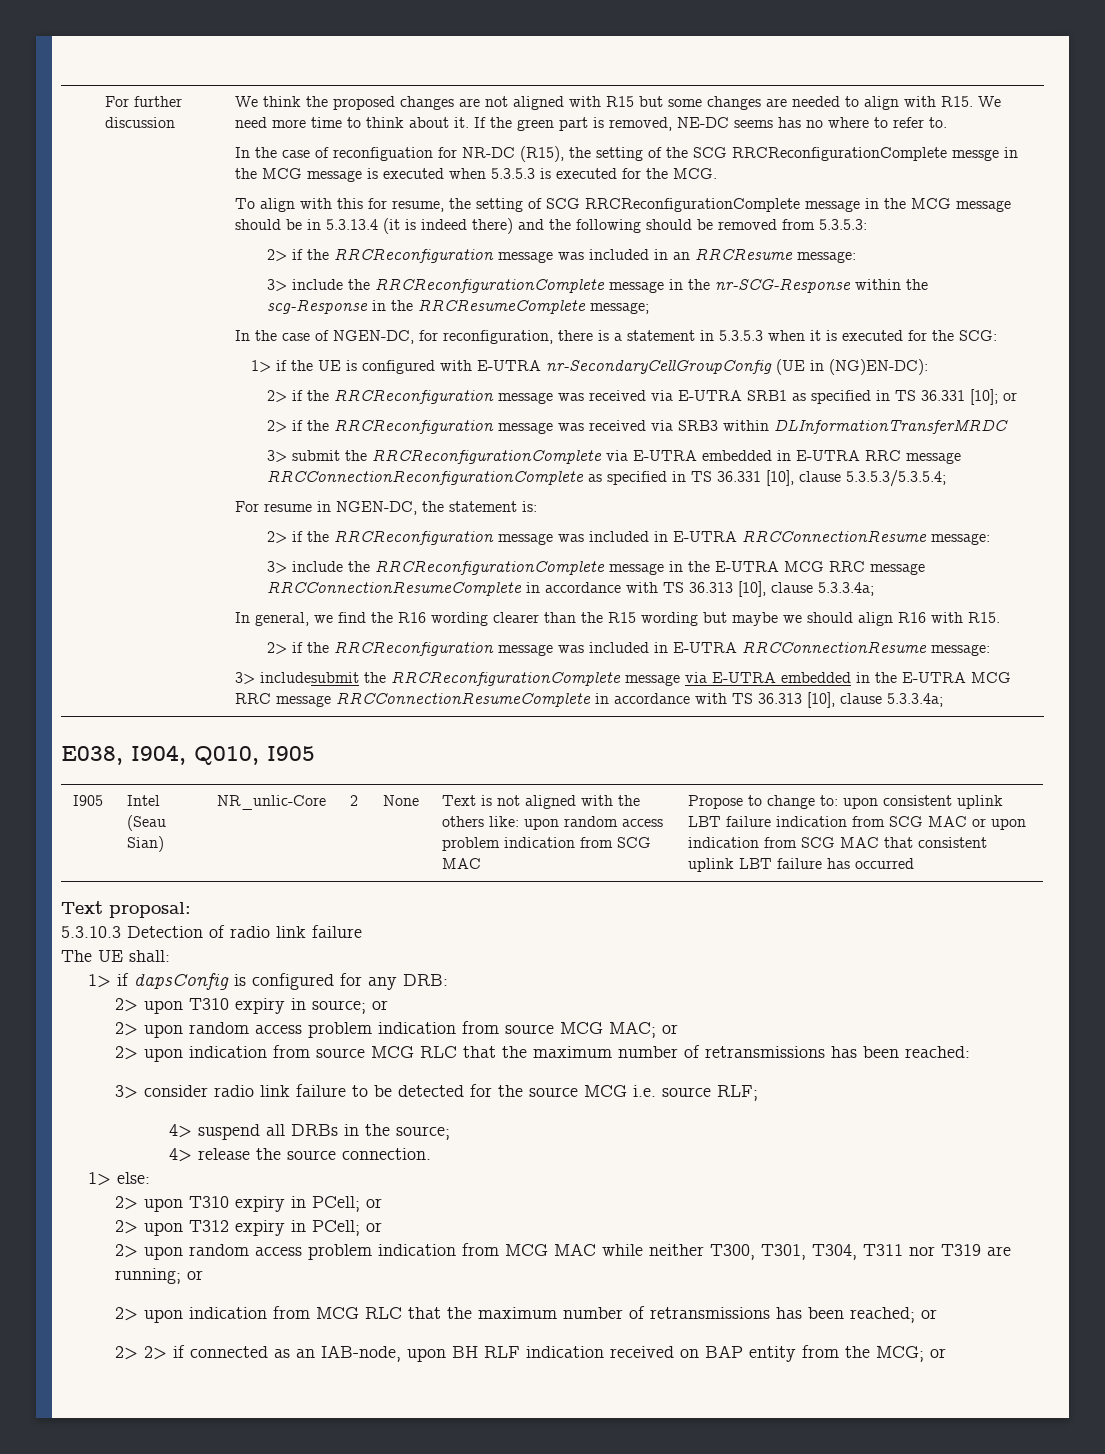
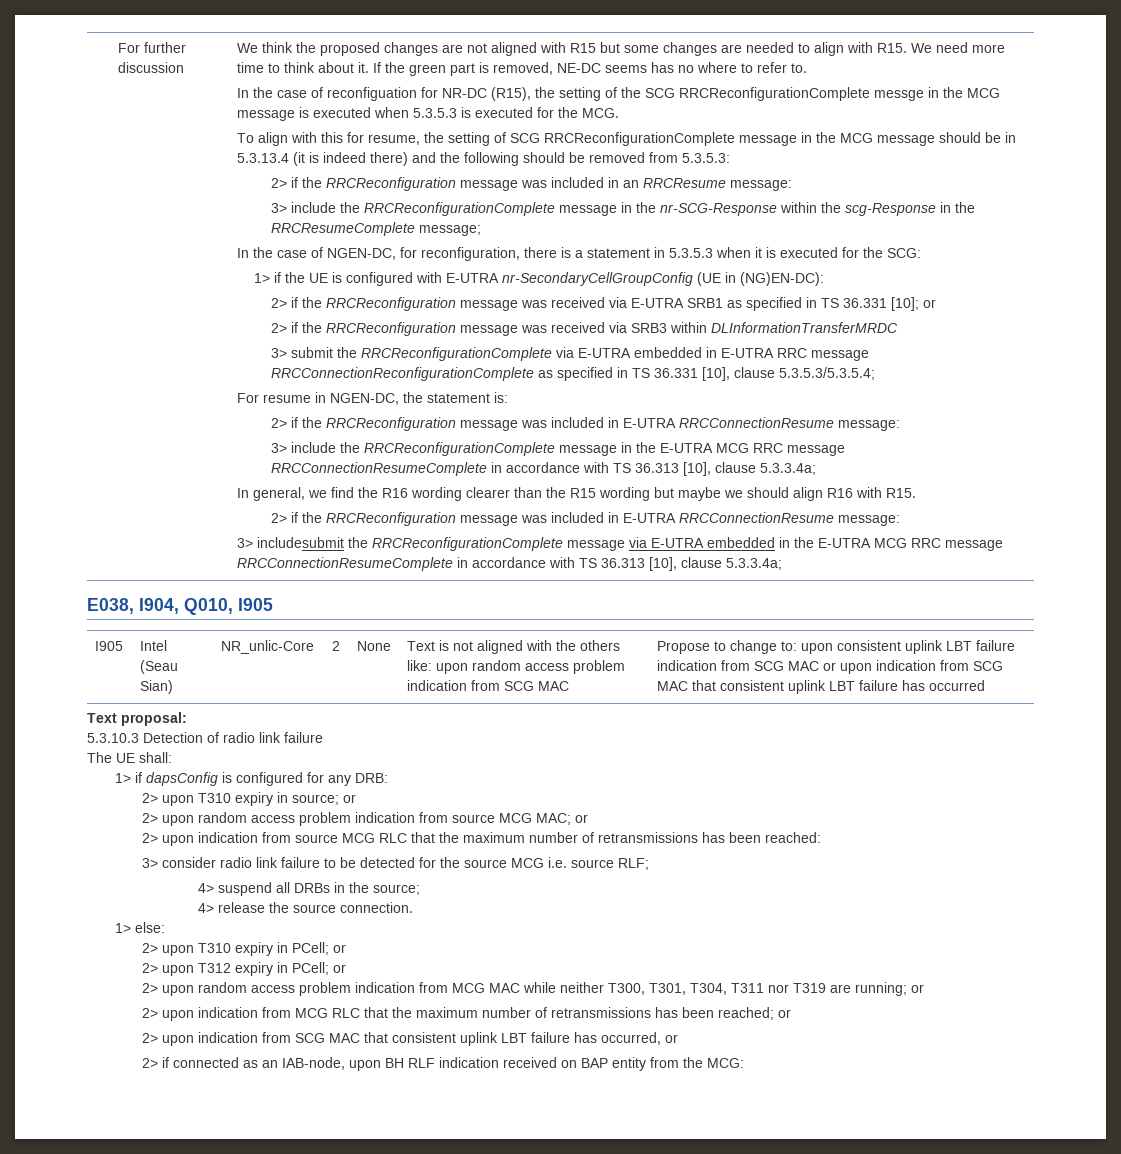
- 2> 2> if connected as an IAB-node, upon BH RLF indication received on BAP entity from the MCG; or
+ 2> upon indication from SCG MAC that consistent uplink LBT failure has occurred, or
+ 2> if connected as an IAB-node, upon BH RLF indication received on BAP entity from the MCG:

